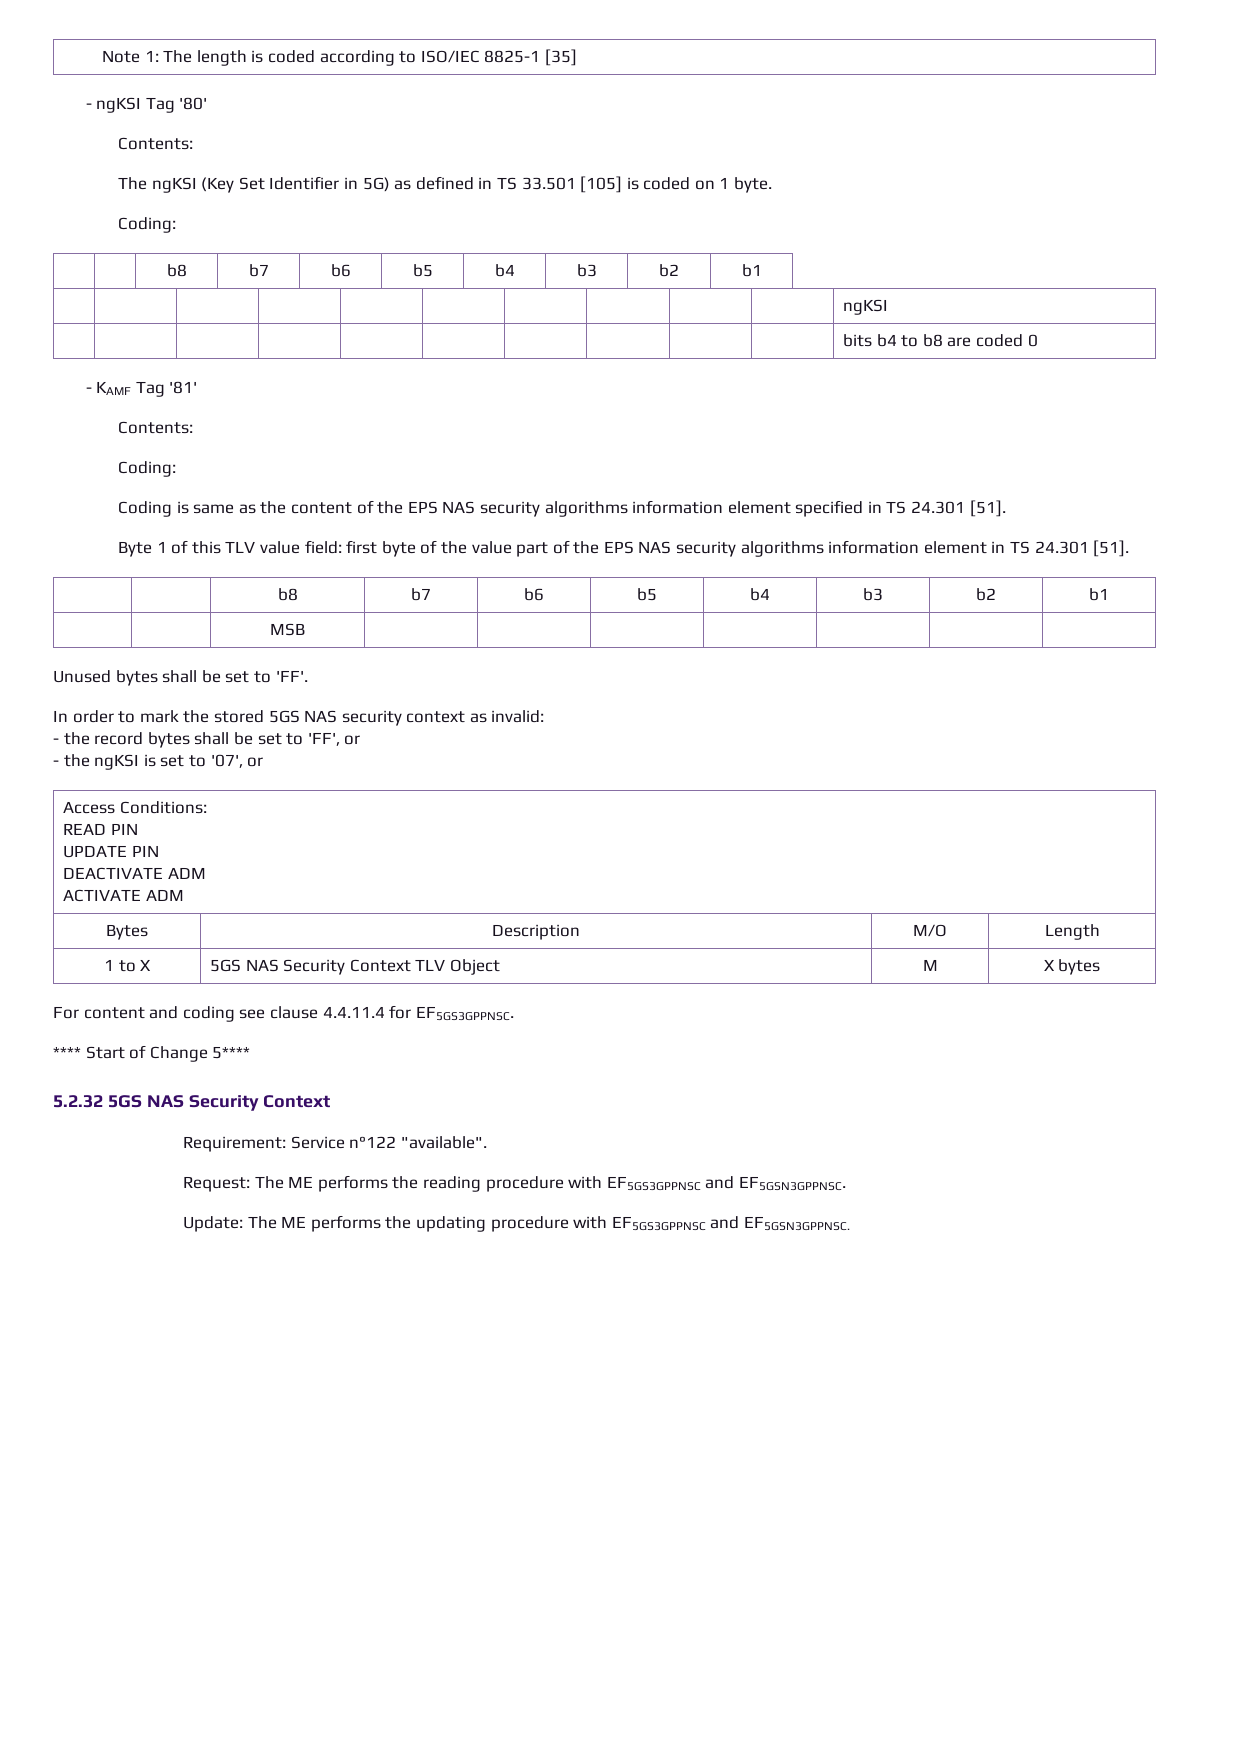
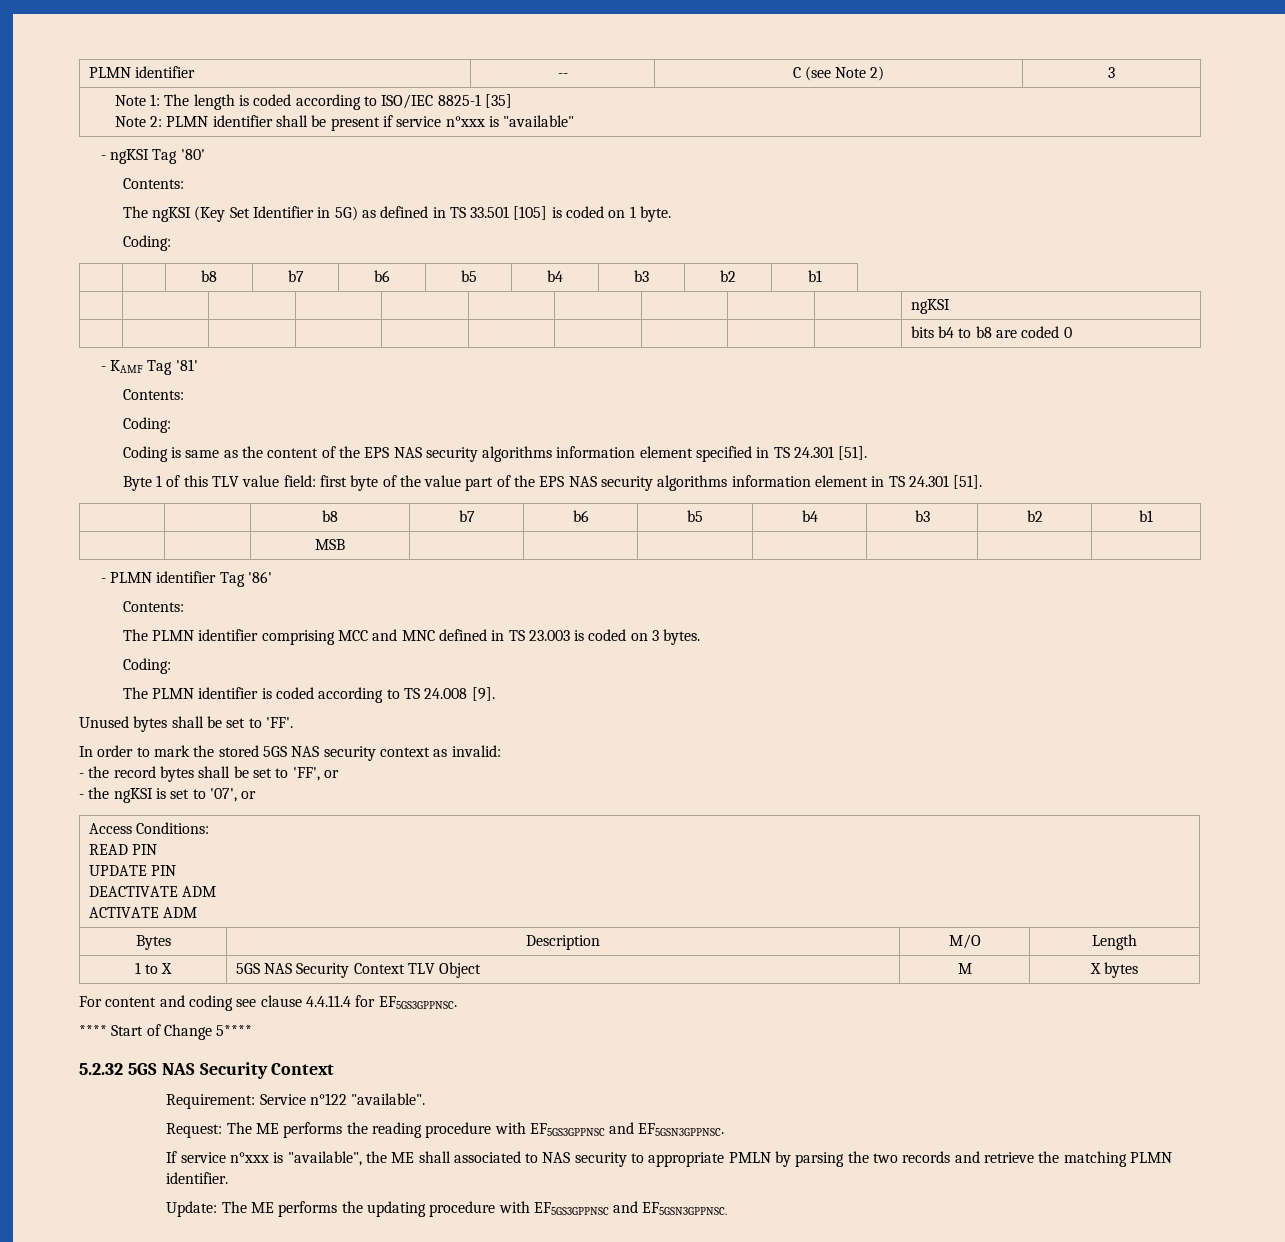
+ PLMN identifier | -- | C (see Note 2) | 3
  Note 1: The length is coded according to ISO/IEC 8825-1 [35]
+ Note 2: PLMN identifier shall be present if service n°xxx is "available"
+ - PLMN identifier Tag '86'
+ Contents:
+ The PLMN identifier comprising MCC and MNC defined in TS 23.003 is coded on 3 bytes.
+ Coding:
+ The PLMN identifier is coded according to TS 24.008 [9].
+ If service n°xxx is "available", the ME shall associated to NAS security to appropriate PMLN by parsing the two records and retrieve the matching PLMN identifier.

